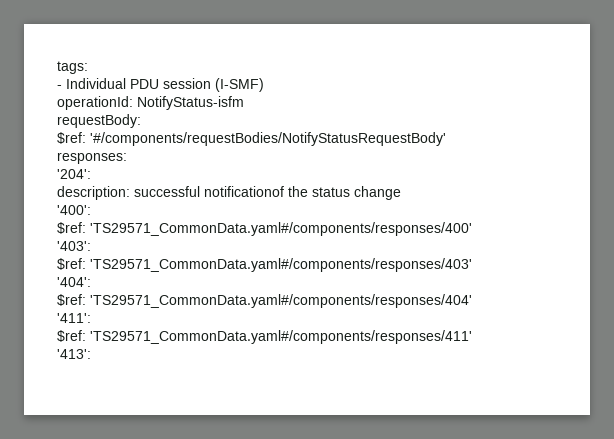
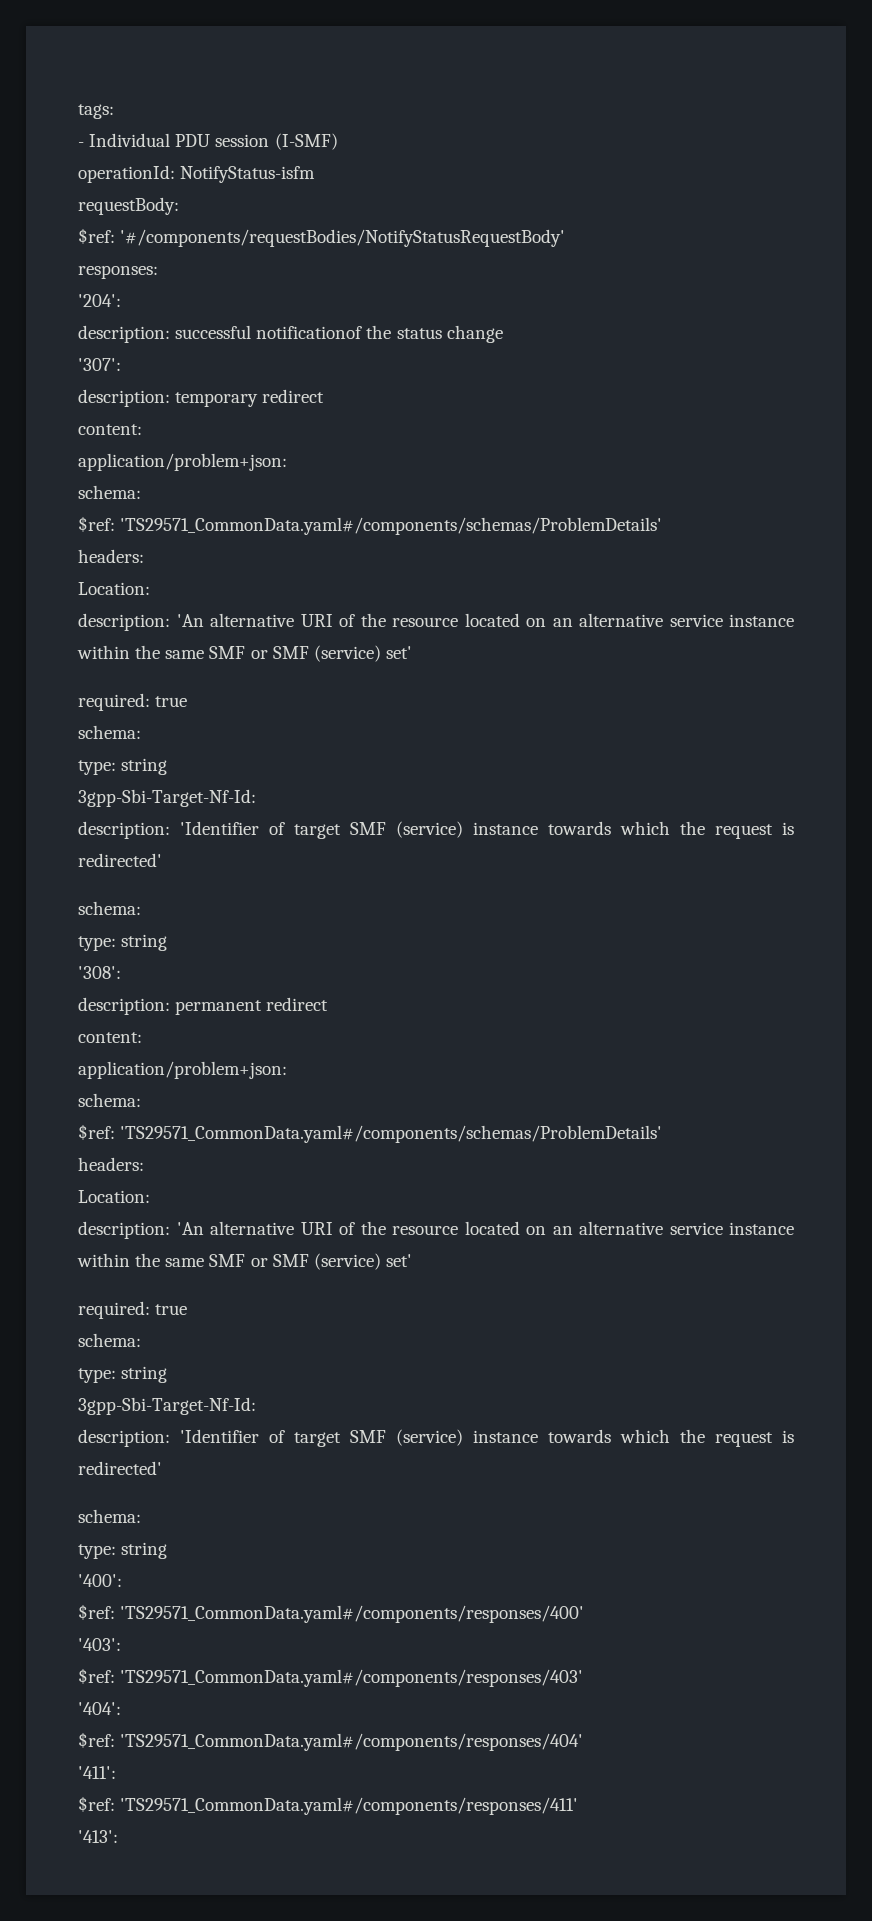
+ '307':
+ description: temporary redirect
+ content:
+ application/problem+json:
+ schema:
+ $ref: 'TS29571_CommonData.yaml#/components/schemas/ProblemDetails'
+ headers:
+ Location:
+ description: 'An alternative URI of the resource located on an alternative service instance within the same SMF or SMF (service) set'
+ required: true
+ schema:
+ type: string
+ 3gpp-Sbi-Target-Nf-Id:
+ description: 'Identifier of target SMF (service) instance towards which the request is redirected'
+ schema:
+ type: string
+ '308':
+ description: permanent redirect
+ content:
+ application/problem+json:
+ schema:
+ $ref: 'TS29571_CommonData.yaml#/components/schemas/ProblemDetails'
+ headers:
+ Location:
+ description: 'An alternative URI of the resource located on an alternative service instance within the same SMF or SMF (service) set'
+ required: true
+ schema:
+ type: string
+ 3gpp-Sbi-Target-Nf-Id:
+ description: 'Identifier of target SMF (service) instance towards which the request is redirected'
+ schema:
+ type: string

